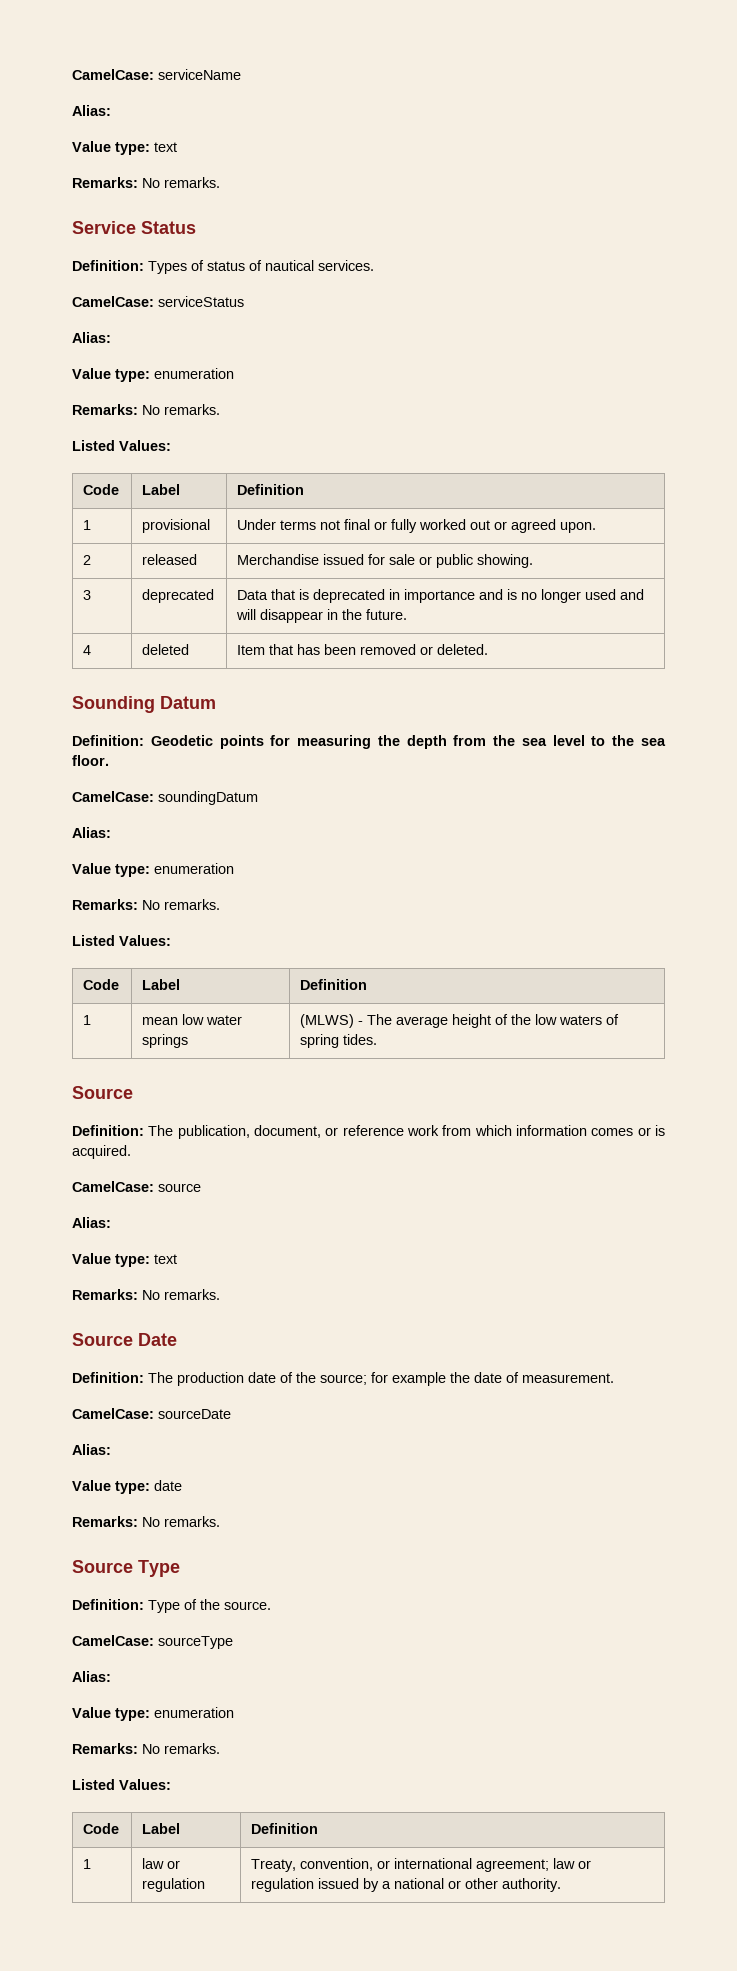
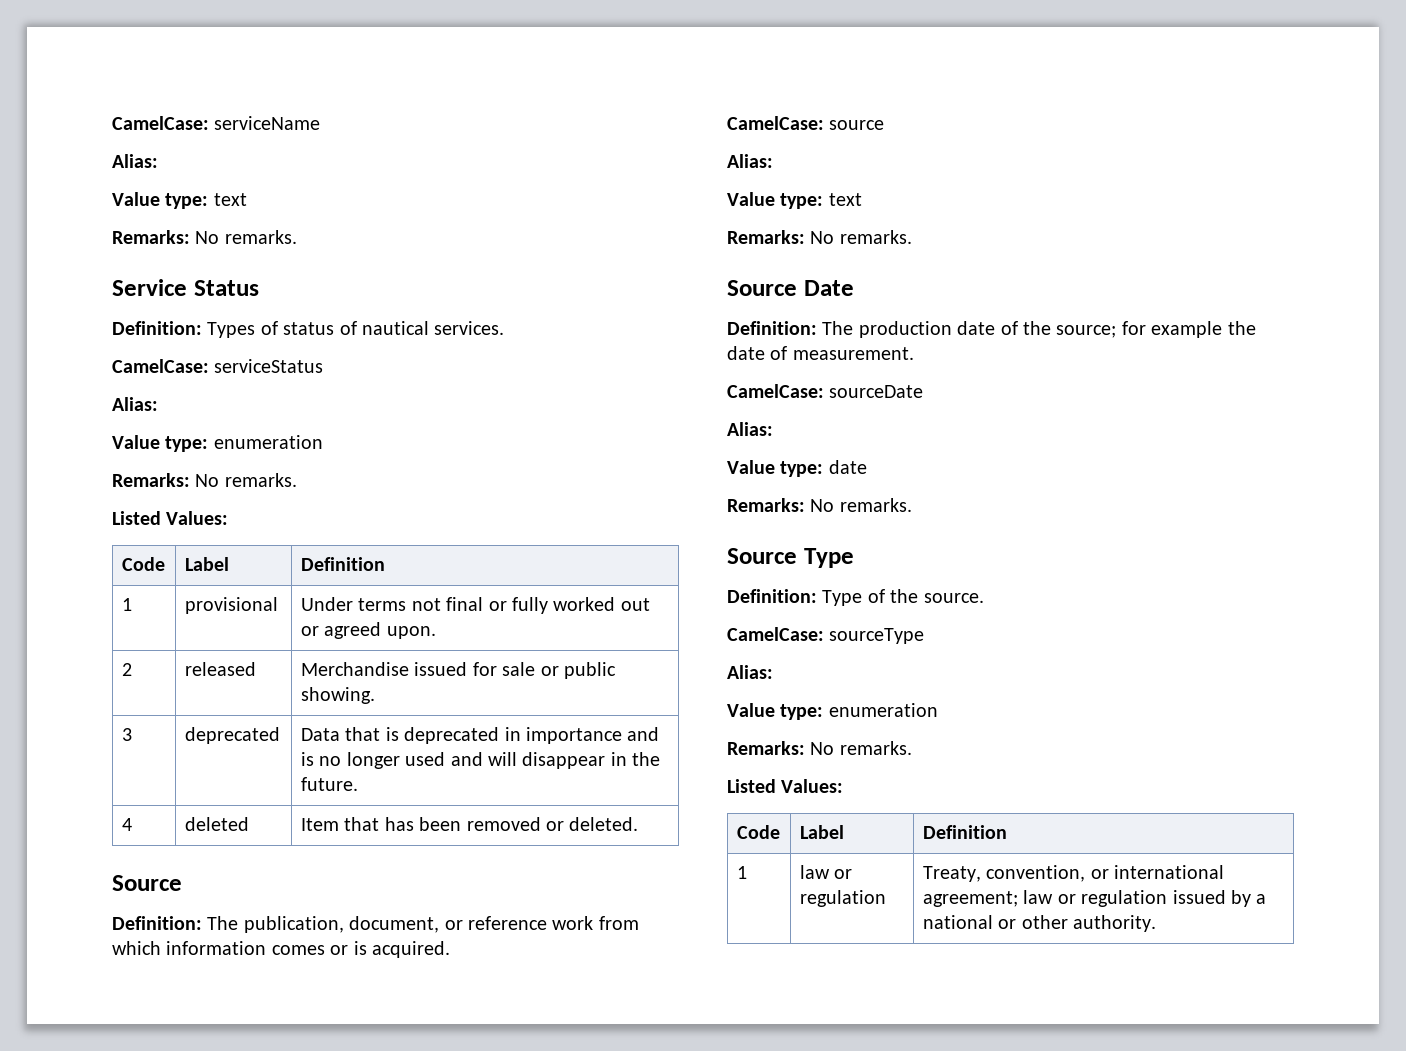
- Sounding Datum
- Definition: Geodetic points for measuring the depth from the sea level to the sea floor.
- CamelCase: soundingDatum
- Alias:
- Value type: enumeration
- Remarks: No remarks.
- Listed Values:
- Code | Label | Definition
- 1 | mean low water springs | (MLWS) - The average height of the low waters of spring tides.

